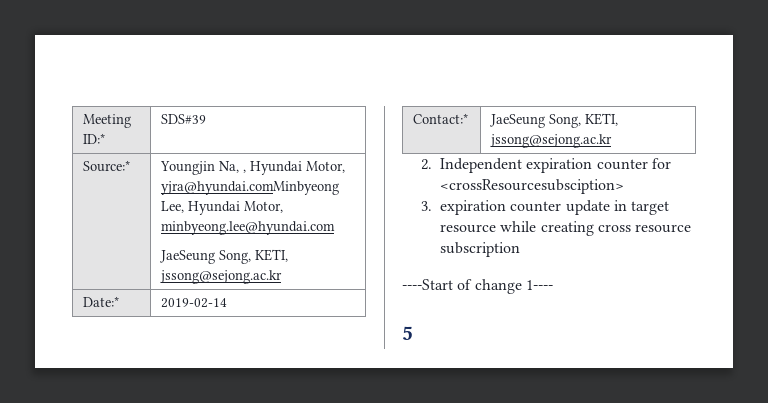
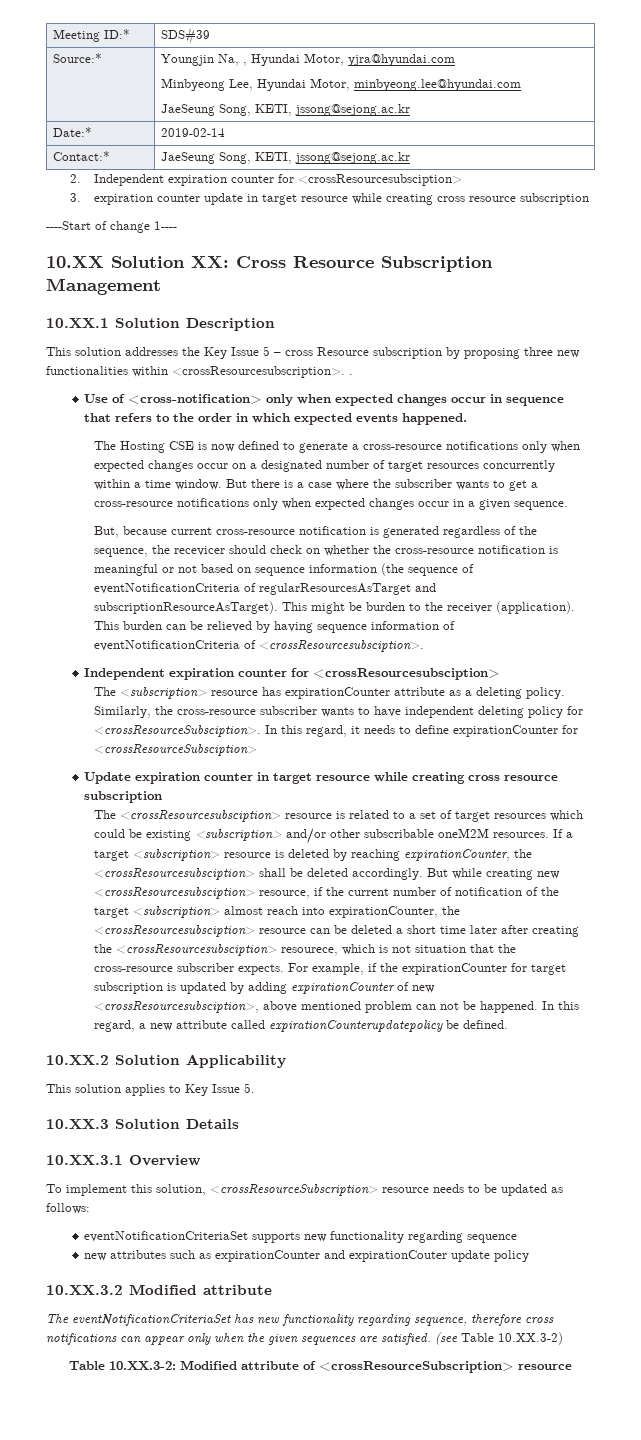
- Source:* | Youngjin Na, , Hyundai Motor, yjra@hyundai.comMinbyeong Lee, Hyundai Motor, minbyeong.lee@hyundai.com
+ Source:* | Youngjin Na, , Hyundai Motor, yjra@hyundai.com
+ Minbyeong Lee, Hyundai Motor, minbyeong.lee@hyundai.com
- 5
+ 10.XX Solution XX: Cross Resource Subscription Management
+ 10.XX.1 Solution Description
+ This solution addresses the Key Issue 5 – cross Resource subscription by proposing three new functionalities within <crossResourcesubscription>. .
+ Use of <cross-notification> only when expected changes occur in sequence that refers to the order in which expected events happened.
+ The Hosting CSE is now defined to generate a cross-resource notifications only when expected changes occur on a designated number of target resources concurrently within a time window. But there is a case where the subscriber wants to get a cross-resource notifications only when expected changes occur in a given sequence.
+ But, because current cross-resource notification is generated regardless of the sequence, the recevicer should check on whether the cross-resource notification is meaningful or not based on sequence information (the sequence of eventNotificationCriteria of regularResourcesAsTarget and subscriptionResourceAsTarget). This might be burden to the receiver (application). This burden can be relieved by having sequence information of eventNotificationCriteria of <crossResourcesubsciption>.
+ Independent expiration counter for <crossResourcesubsciption>
+ The <subscription> resource has expirationCounter attribute as a deleting policy. Similarly, the cross-resource subscriber wants to have independent deleting policy for <crossResourceSubsciption>. In this regard, it needs to define expirationCounter for <crossResourceSubsciption>
+ Update expiration counter in target resource while creating cross resource subscription
+ The <crossResourcesubsciption> resource is related to a set of target resources which could be existing <subscription> and/or other subscribable oneM2M resources. If a target <subscription> resource is deleted by reaching expirationCounter, the <crossResourcesubsciption> shall be deleted accordingly. But while creating new <crossResourcesubsciption> resource, if the current number of notification of the target <subscription> almost reach into expirationCounter, the <crossResourcesubsciption> resource can be deleted a short time later after creating the <crossResourcesubsciption> resourece, which is not situation that the cross-resource subscriber expects. For example, if the expirationCounter for target subscription is updated by adding expirationCounter of new <crossResourcesubsciption>, above mentioned problem can not be happened. In this regard, a new attribute called expirationCounterupdatepolicy be defined.
+ 10.XX.2 Solution Applicability
+ This solution applies to Key Issue 5.
+ 10.XX.3 Solution Details
+ 10.XX.3.1 Overview
+ To implement this solution, <crossResourceSubscription> resource needs to be updated as follows:
+ eventNotificationCriteriaSet supports new functionality regarding sequence
+ new attributes such as expirationCounter and expirationCouter update policy
+ 10.XX.3.2 Modified attribute
+ The eventNotificationCriteriaSet has new functionality regarding sequence, therefore cross notifications can appear only when the given sequences are satisfied. (see Table 10.XX.3-2)
+ Table 10.XX.3-2: Modified attribute of <crossResourceSubscription> resource

